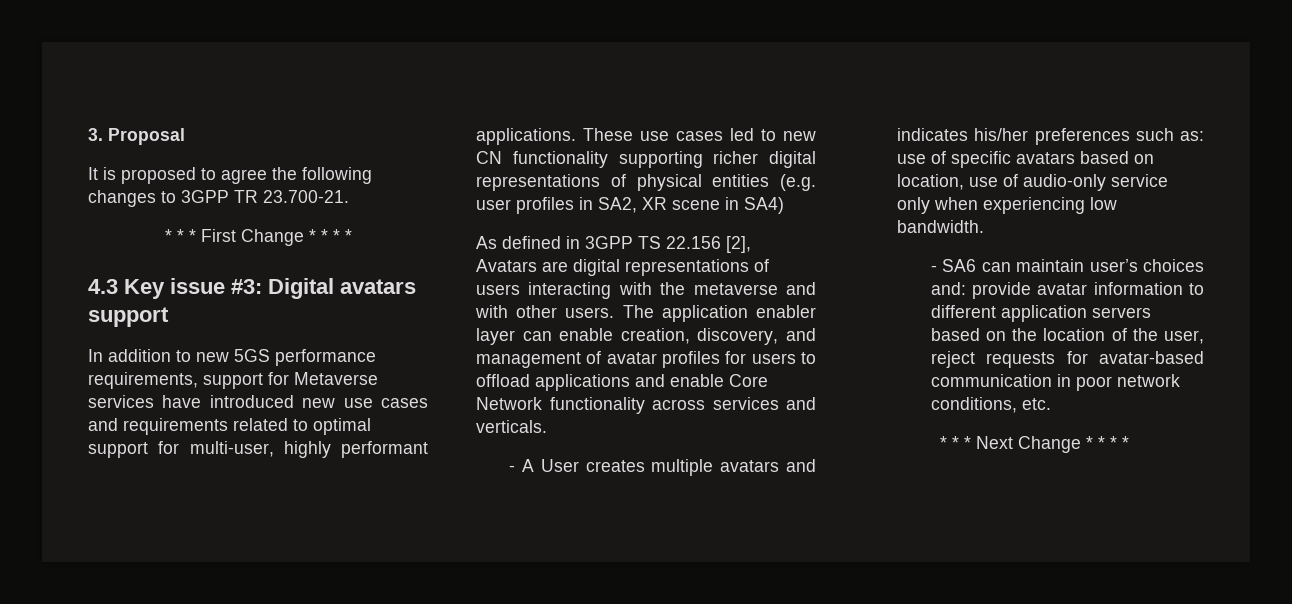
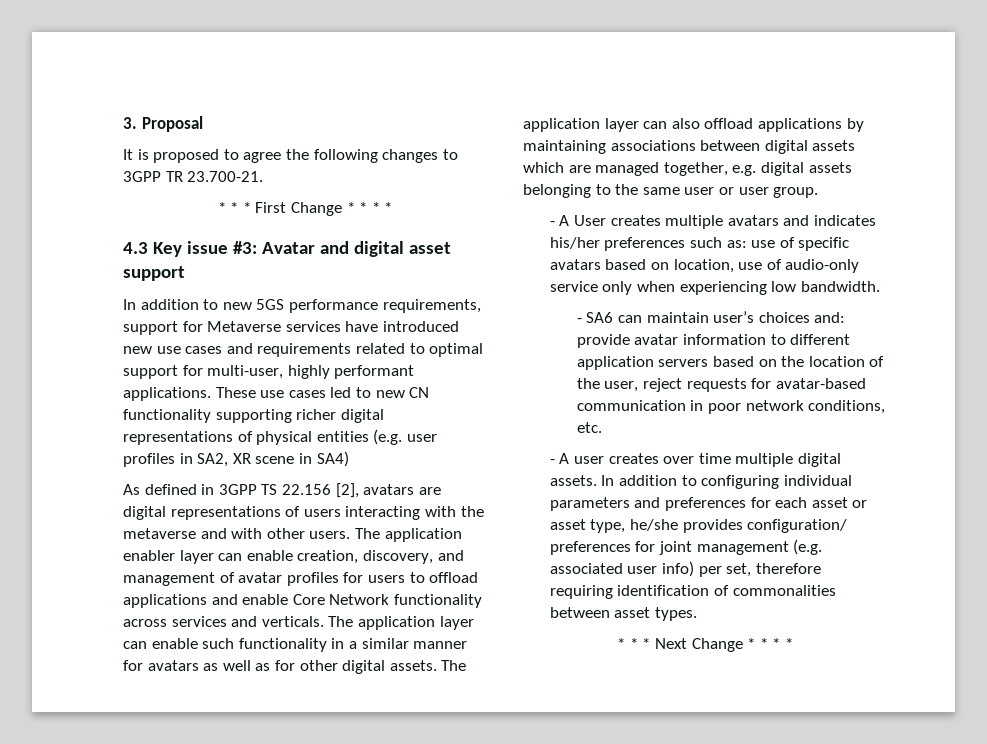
- 4.3 Key issue #3: Digital avatars support
+ 4.3 Key issue #3: Avatar and digital asset support
- As defined in 3GPP TS 22.156 [2], Avatars are digital representations of users interacting with the metaverse and with other users.
+ As defined in 3GPP TS 22.156 [2], avatars are digital representations of users interacting with the metaverse and with other users.
+ The application layer can enable such functionality in a similar manner for avatars as well as for other digital assets. The application layer can also offload applications by maintaining associations between digital assets which are managed together, e.g. digital assets belonging to the same user or user group.
+ - A user creates over time multiple digital assets. In addition to configuring individual parameters and preferences for each asset or asset type, he/she provides configuration/ preferences for joint management (e.g. associated user info) per set, therefore requiring identification of commonalities between asset types.

